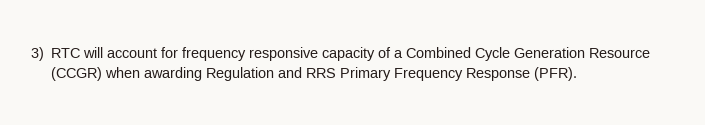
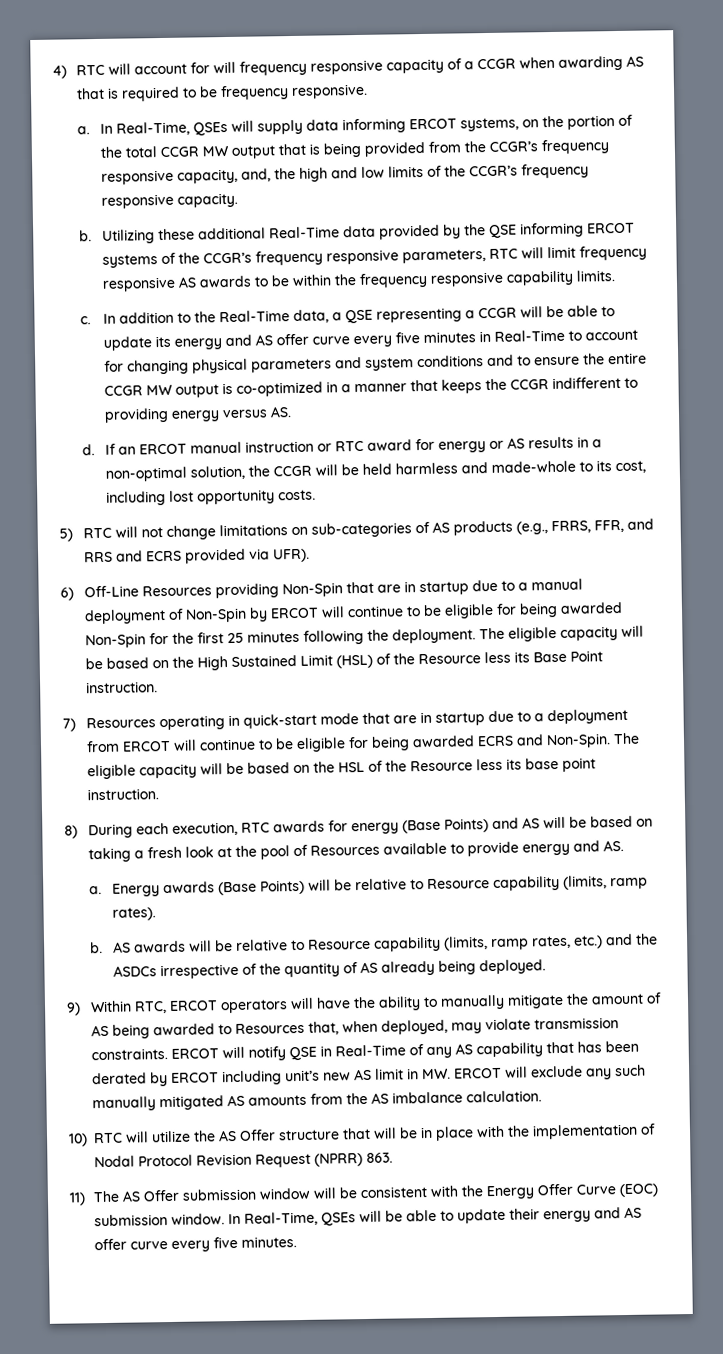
- 3) RTC will account for frequency responsive capacity of a Combined Cycle Generation Resource (CCGR) when awarding Regulation and RRS Primary Frequency Response (PFR).
+ 4) RTC will account for will frequency responsive capacity of a CCGR when awarding AS that is required to be frequency responsive.
+ a. In Real-Time, QSEs will supply data informing ERCOT systems, on the portion of the total CCGR MW output that is being provided from the CCGR’s frequency responsive capacity, and, the high and low limits of the CCGR’s frequency responsive capacity.
+ b. Utilizing these additional Real-Time data provided by the QSE informing ERCOT systems of the CCGR’s frequency responsive parameters, RTC will limit frequency responsive AS awards to be within the frequency responsive capability limits.
+ c. In addition to the Real-Time data, a QSE representing a CCGR will be able to update its energy and AS offer curve every five minutes in Real-Time to account for changing physical parameters and system conditions and to ensure the entire CCGR MW output is co-optimized in a manner that keeps the CCGR indifferent to providing energy versus AS.
+ d. If an ERCOT manual instruction or RTC award for energy or AS results in a non-optimal solution, the CCGR will be held harmless and made-whole to its cost, including lost opportunity costs.
+ 5) RTC will not change limitations on sub-categories of AS products (e.g., FRRS, FFR, and RRS and ECRS provided via UFR).
+ 6) Off-Line Resources providing Non-Spin that are in startup due to a manual deployment of Non-Spin by ERCOT will continue to be eligible for being awarded Non-Spin for the first 25 minutes following the deployment. The eligible capacity will be based on the High Sustained Limit (HSL) of the Resource less its Base Point instruction.
+ 7) Resources operating in quick-start mode that are in startup due to a deployment from ERCOT will continue to be eligible for being awarded ECRS and Non-Spin. The eligible capacity will be based on the HSL of the Resource less its base point instruction.
+ 8) During each execution, RTC awards for energy (Base Points) and AS will be based on taking a fresh look at the pool of Resources available to provide energy and AS.
+ a. Energy awards (Base Points) will be relative to Resource capability (limits, ramp rates).
+ b. AS awards will be relative to Resource capability (limits, ramp rates, etc.) and the ASDCs irrespective of the quantity of AS already being deployed.
+ 9) Within RTC, ERCOT operators will have the ability to manually mitigate the amount of AS being awarded to Resources that, when deployed, may violate transmission constraints. ERCOT will notify QSE in Real-Time of any AS capability that has been derated by ERCOT including unit’s new AS limit in MW. ERCOT will exclude any such manually mitigated AS amounts from the AS imbalance calculation.
+ 10) RTC will utilize the AS Offer structure that will be in place with the implementation of Nodal Protocol Revision Request (NPRR) 863.
+ 11) The AS Offer submission window will be consistent with the Energy Offer Curve (EOC) submission window. In Real-Time, QSEs will be able to update their energy and AS offer curve every five minutes.

